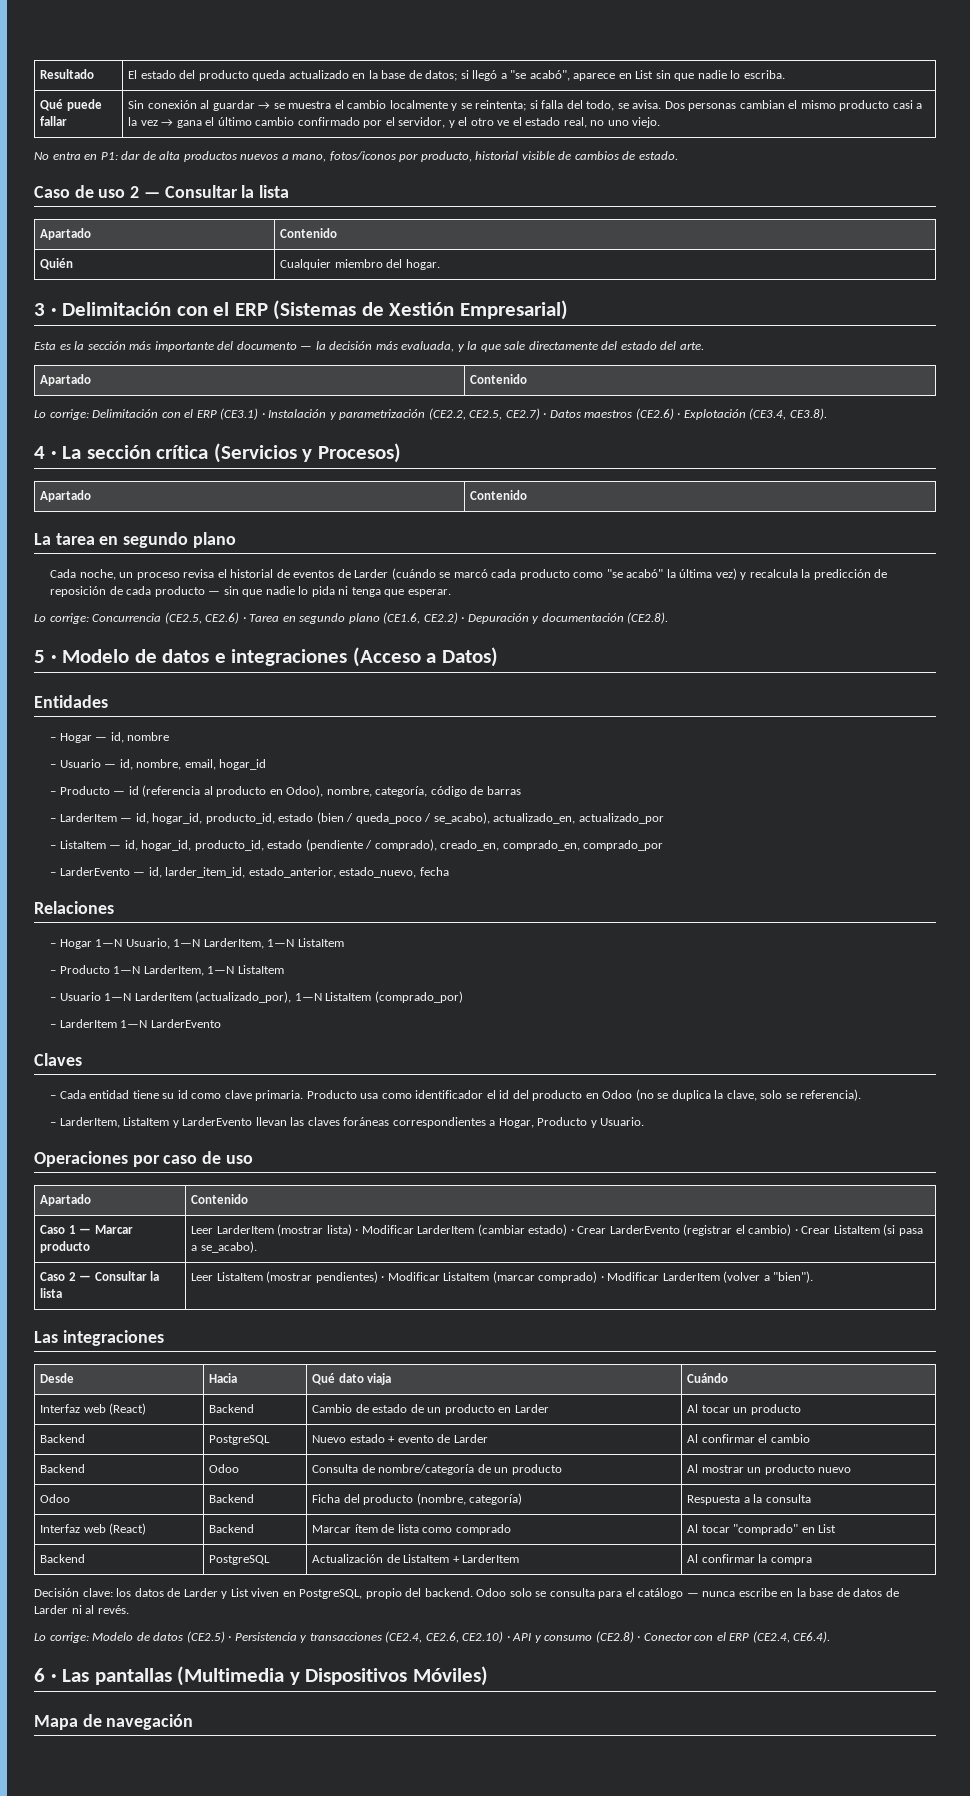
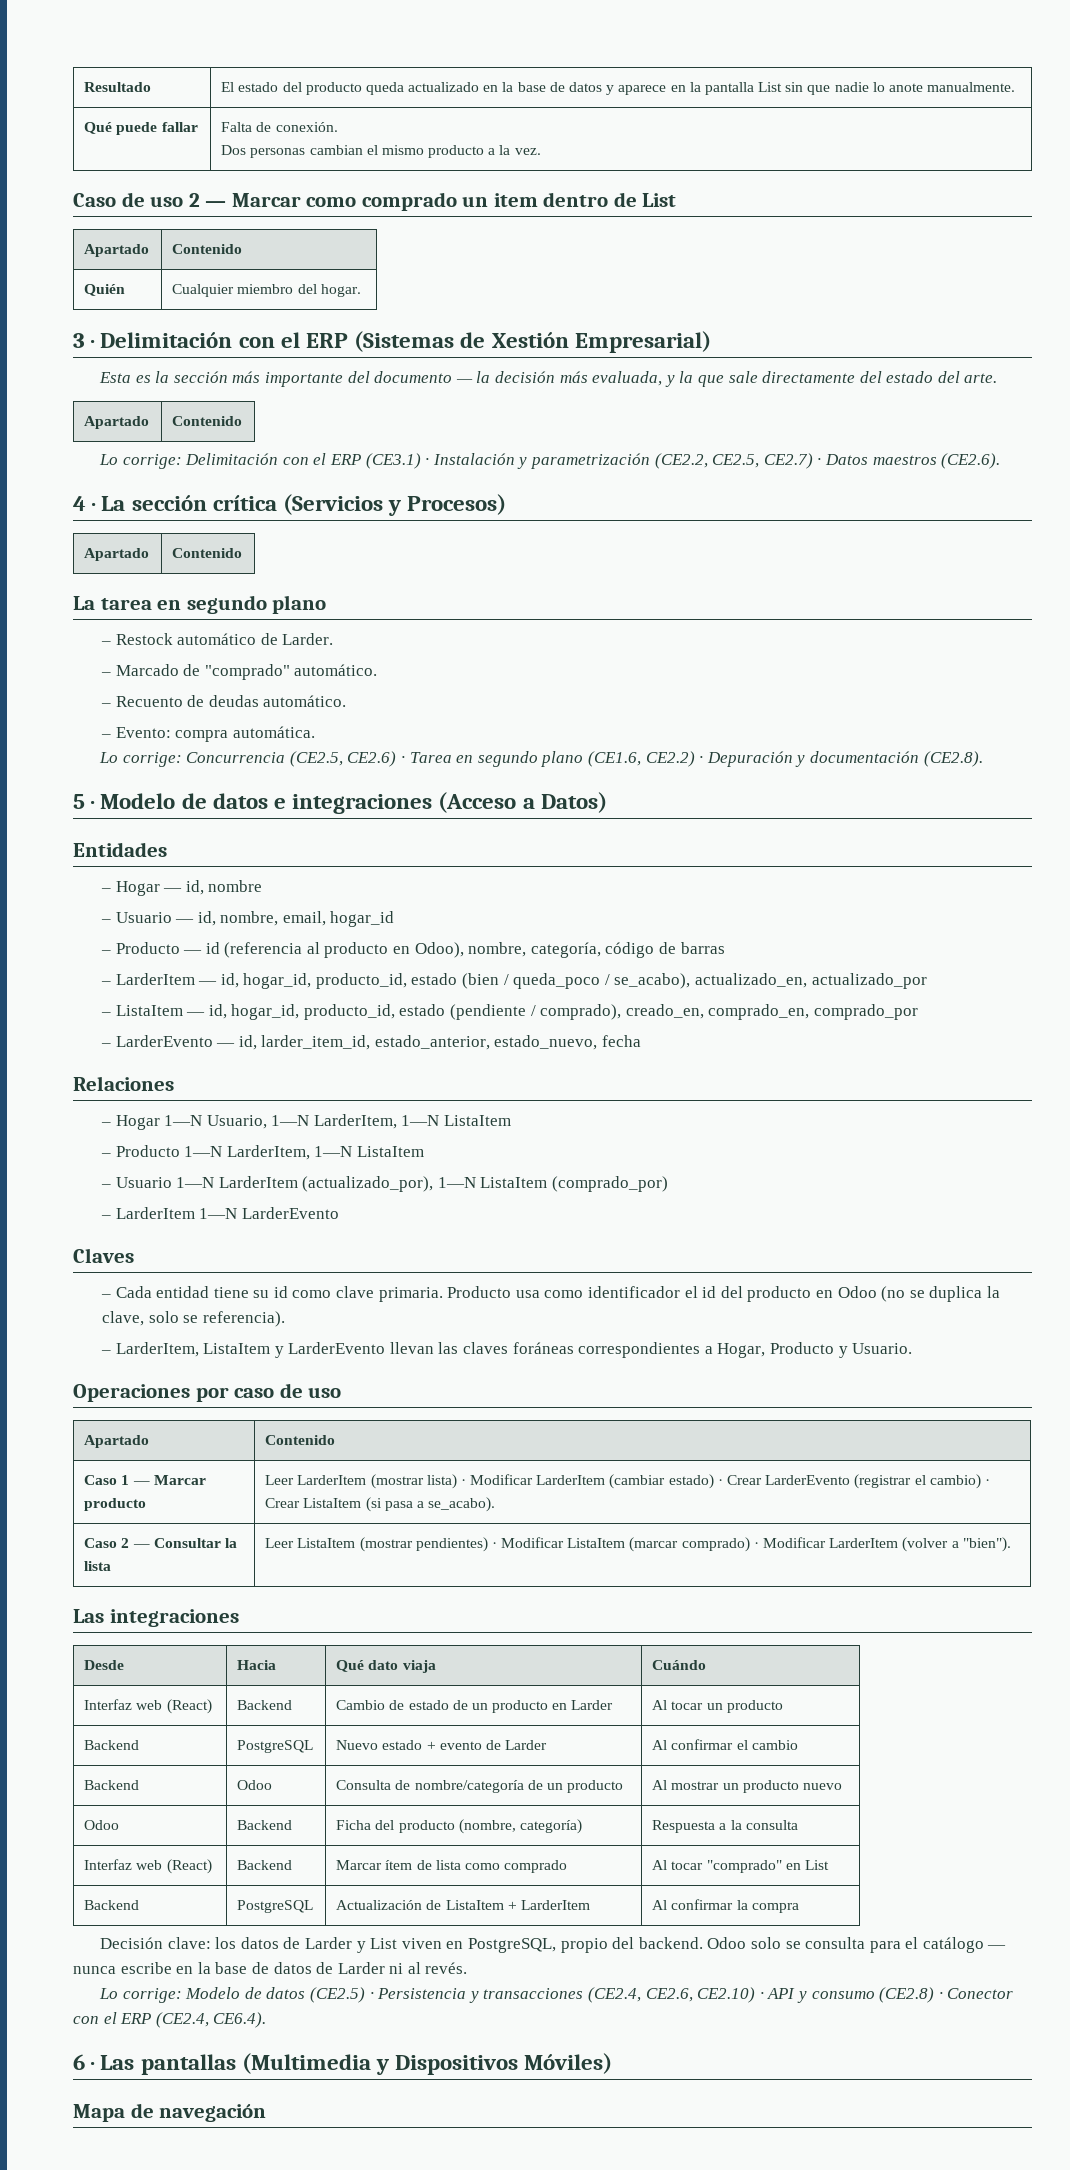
- Resultado | El estado del producto queda actualizado en la base de datos; si llegó a "se acabó", aparece en List sin que nadie lo escriba.
+ Resultado | El estado del producto queda actualizado en la base de datos y aparece en la pantalla List sin que nadie lo anote manualmente.
- Sin conexión al guardar → se muestra el cambio localmente y se reintenta; si falla del todo, se avisa. Dos personas cambian el mismo producto casi a la vez → gana el último cambio confirmado por el servidor, y el otro ve el estado real, no uno viejo.
- No entra en P1: dar de alta productos nuevos a mano, fotos/iconos por producto, historial visible de cambios de estado.
+ Falta de conexión.
+ Dos personas cambian el mismo producto a la vez.
- Caso de uso 2 — Consultar la lista
+ Caso de uso 2 — Marcar como comprado un item dentro de List
- Lo corrige: Delimitación con el ERP (CE3.1) · Instalación y parametrización (CE2.2, CE2.5, CE2.7) · Datos maestros (CE2.6) · Explotación (CE3.4, CE3.8).
+ Lo corrige: Delimitación con el ERP (CE3.1) · Instalación y parametrización (CE2.2, CE2.5, CE2.7) · Datos maestros (CE2.6).
- Cada noche, un proceso revisa el historial de eventos de Larder (cuándo se marcó cada producto como "se acabó" la última vez) y recalcula la predicción de reposición de cada producto — sin que nadie lo pida ni tenga que esperar.
+ – Restock automático de Larder.
+ – Marcado de "comprado" automático.
+ – Recuento de deudas automático.
+ – Evento: compra automática.

